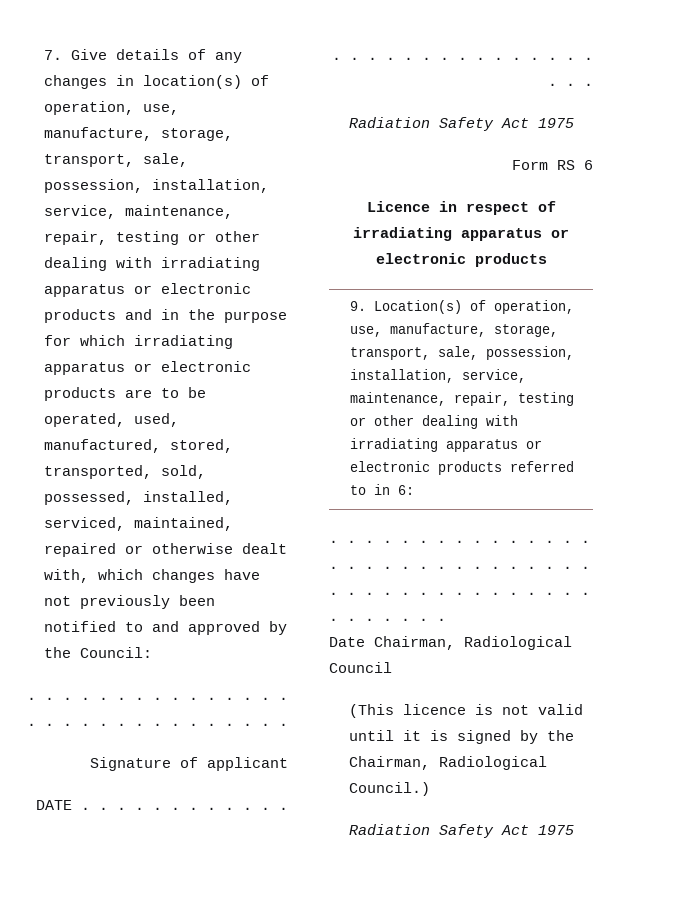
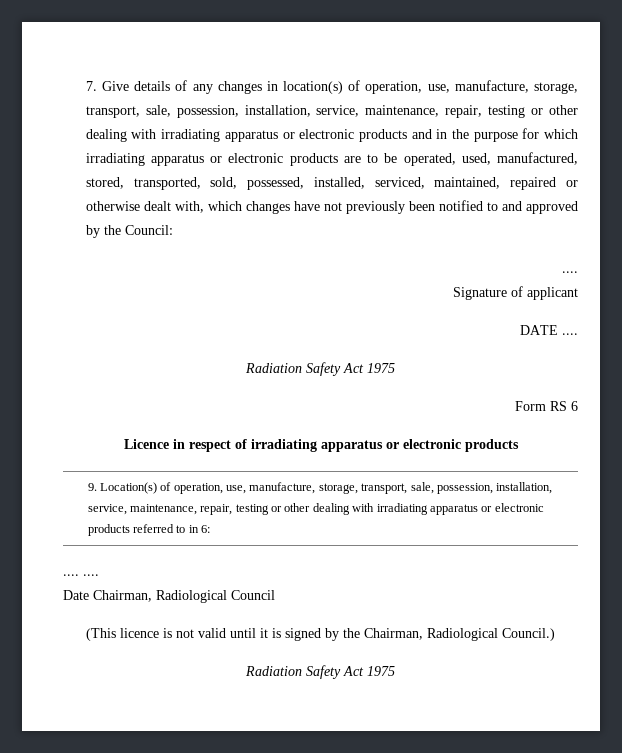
  7. Give details of any changes in location(s) of operation, use, manufacture, storage, transport, sale, possession, installation, service, maintenance, repair, testing or other dealing with irradiating apparatus or electronic products and in the purpose for which irradiating apparatus or electronic products are to be operated, used, manufactured, stored, transported, sold, possessed, installed, serviced, maintained, repaired or otherwise dealt with, which changes have not previously been notified to and approved by the Council:
- . . . . . . . . . . . . . . . . . . . . . . . . . . . . . .
+ ....
  Signature of applicant
- DATE . . . . . . . . . . . . . . . . . . . . . . . . . . . . . .
+ DATE ....
- . . . . . . . . . . . . . . . . . . . . . . . . . . . . . . . . . . . . . . . . . . . . . . . . . . . .
+ .... ....

